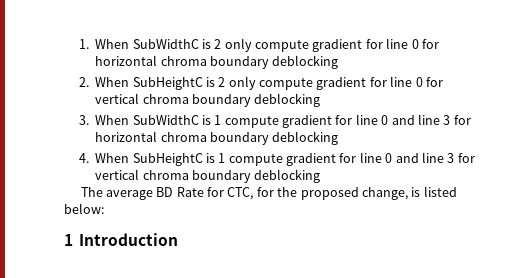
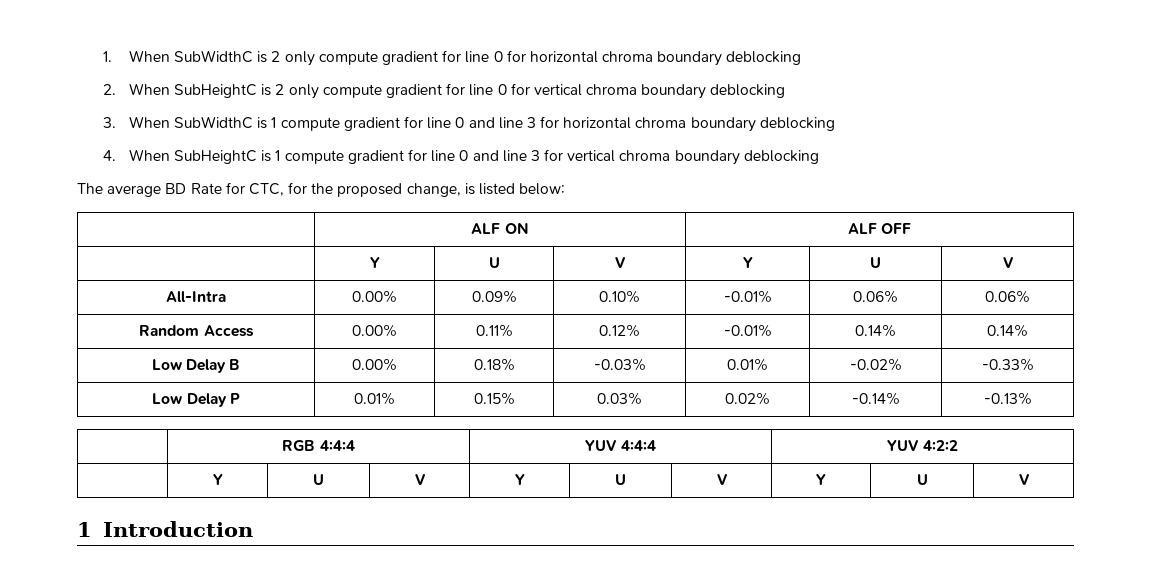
+ | ALF ON | ALF OFF
+ | Y | U | V | Y | U | V
+ All-Intra | 0.00% | 0.09% | 0.10% | -0.01% | 0.06% | 0.06%
+ Random Access | 0.00% | 0.11% | 0.12% | -0.01% | 0.14% | 0.14%
+ Low Delay B | 0.00% | 0.18% | -0.03% | 0.01% | -0.02% | -0.33%
+ Low Delay P | 0.01% | 0.15% | 0.03% | 0.02% | -0.14% | -0.13%
+ | RGB 4:4:4 | YUV 4:4:4 | YUV 4:2:2
+ | Y | U | V | Y | U | V | Y | U | V

